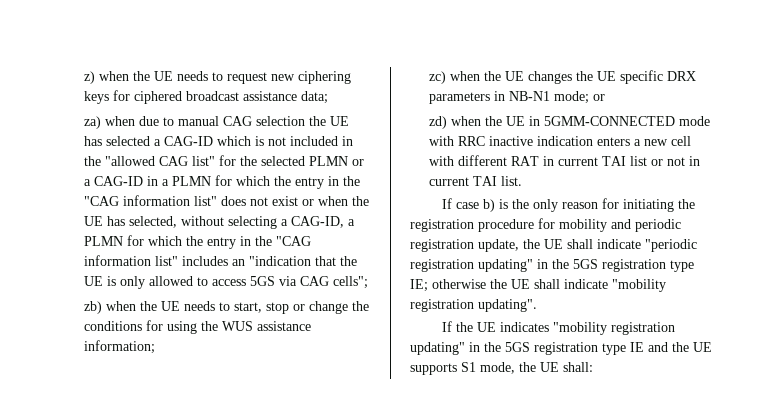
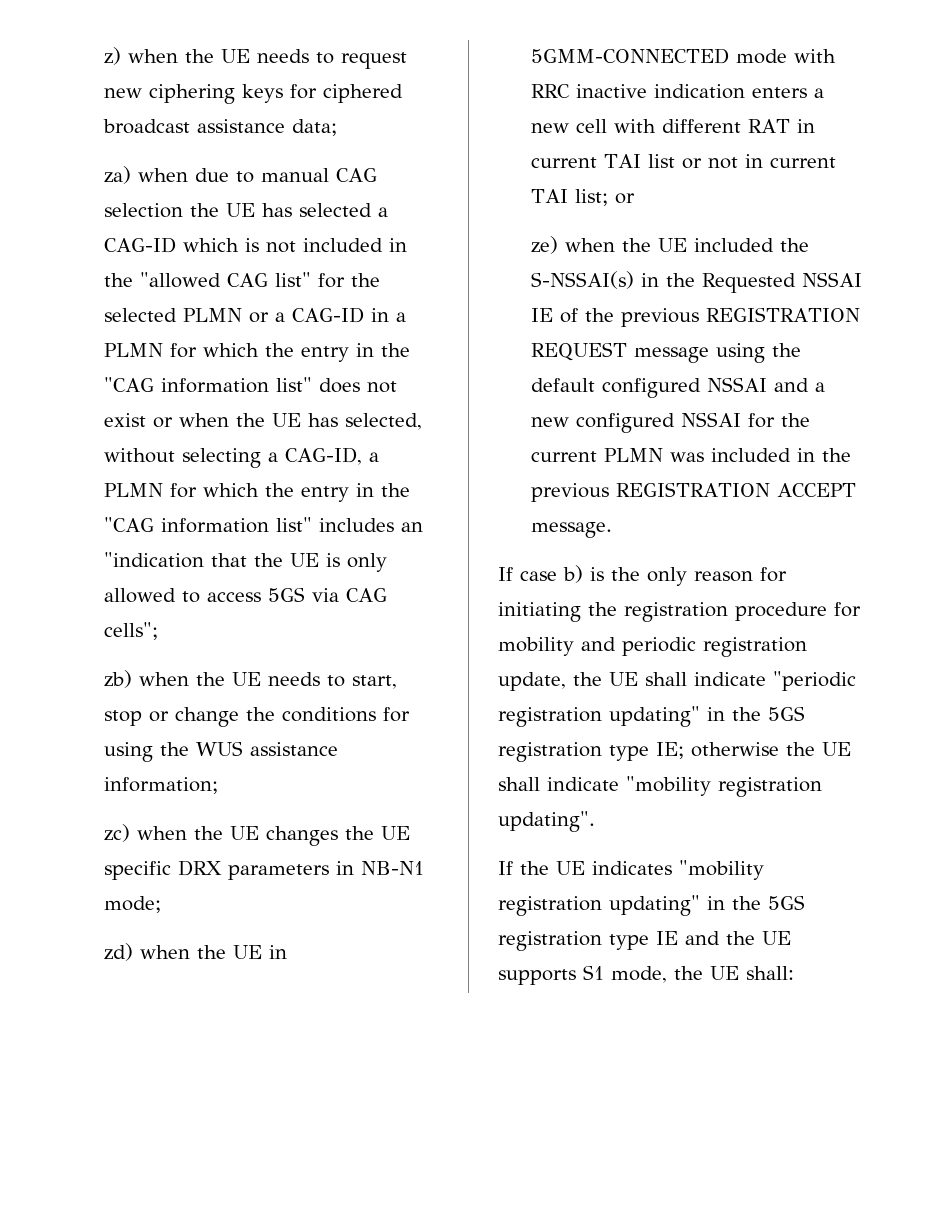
- zc) when the UE changes the UE specific DRX parameters in NB-N1 mode; or
+ zc) when the UE changes the UE specific DRX parameters in NB-N1 mode;
- zd) when the UE in 5GMM-CONNECTED mode with RRC inactive indication enters a new cell with different RAT in current TAI list or not in current TAI list.
+ zd) when the UE in 5GMM-CONNECTED mode with RRC inactive indication enters a new cell with different RAT in current TAI list or not in current TAI list; or
+ ze) when the UE included the S-NSSAI(s) in the Requested NSSAI IE of the previous REGISTRATION REQUEST message using the default configured NSSAI and a new configured NSSAI for the current PLMN was included in the previous REGISTRATION ACCEPT message.

